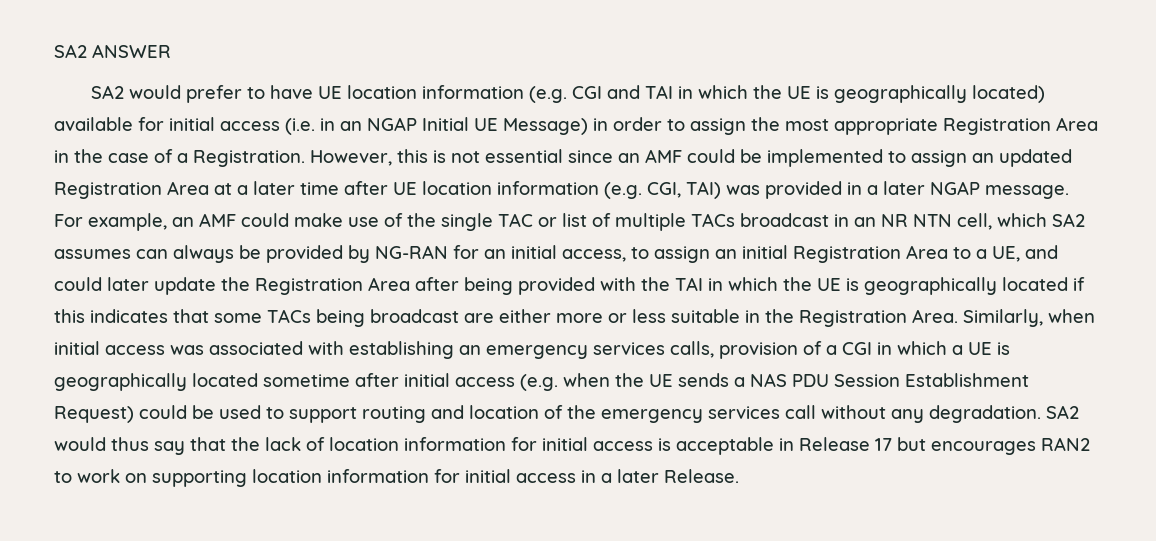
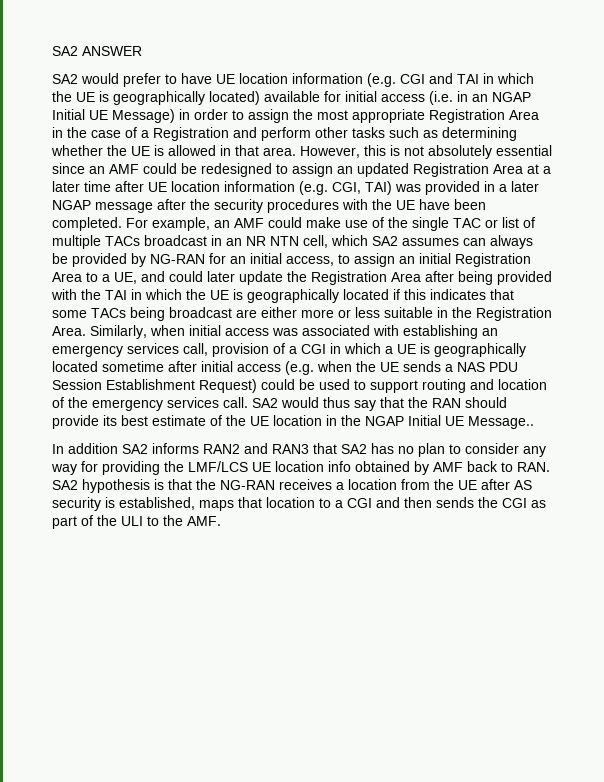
- SA2 would prefer to have UE location information (e.g. CGI and TAI in which the UE is geographically located) available for initial access (i.e. in an NGAP Initial UE Message) in order to assign the most appropriate Registration Area in the case of a Registration.
+ SA2 would prefer to have UE location information (e.g. CGI and TAI in which the UE is geographically located) available for initial access (i.e. in an NGAP Initial UE Message) in order to assign the most appropriate Registration Area in the case of a Registration and perform other tasks such as determining whether the UE is allowed in that area.
- However, this is not essential since an AMF could be implemented to assign an updated Registration Area at a later time after UE location information (e.g. CGI, TAI) was provided in a later NGAP message.
+ However, this is not absolutely essential since an AMF could be redesigned to assign an updated Registration Area at a later time after UE location information (e.g. CGI, TAI) was provided in a later NGAP message after the security procedures with the UE have been completed.
- Similarly, when initial access was associated with establishing an emergency services calls, provision of a CGI in which a UE is geographically located sometime after initial access (e.g. when the UE sends a NAS PDU Session Establishment Request) could be used to support routing and location of the emergency services call without any degradation.
+ Similarly, when initial access was associated with establishing an emergency services call, provision of a CGI in which a UE is geographically located sometime after initial access (e.g. when the UE sends a NAS PDU Session Establishment Request) could be used to support routing and location of the emergency services call.
- SA2 would thus say that the lack of location information for initial access is acceptable in Release 17 but encourages RAN2 to work on supporting location information for initial access in a later Release.
+ SA2 would thus say that the RAN should provide its best estimate of the UE location in the NGAP Initial UE Message..
+ In addition SA2 informs RAN2 and RAN3 that SA2 has no plan to consider any way for providing the LMF/LCS UE location info obtained by AMF back to RAN. SA2 hypothesis is that the NG-RAN receives a location from the UE after AS security is established, maps that location to a CGI and then sends the CGI as part of the ULI to the AMF.

